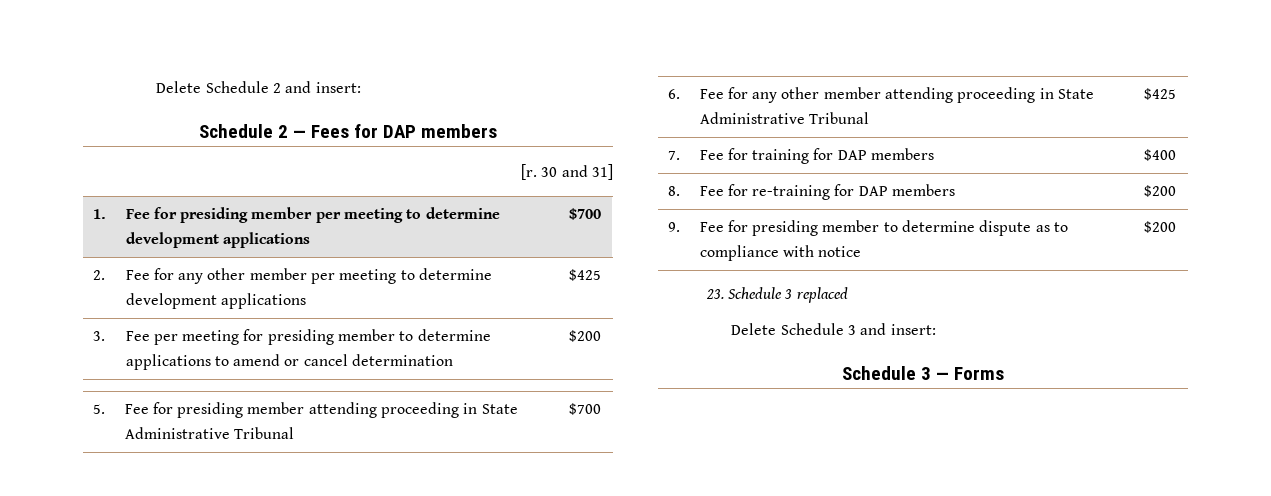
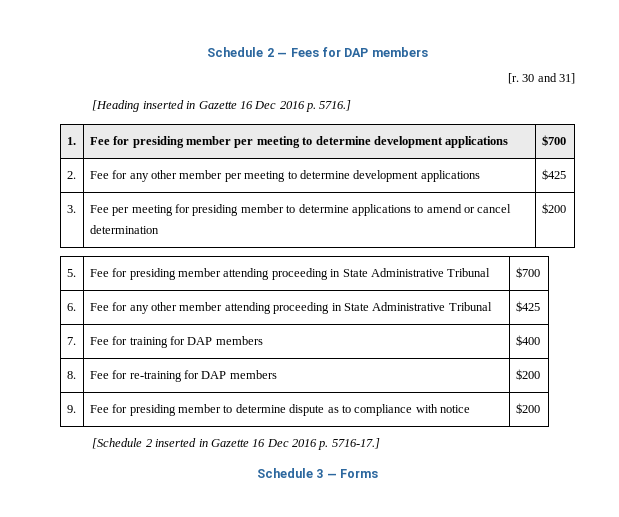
- Delete Schedule 2 and insert:
+ [Heading inserted in Gazette 16 Dec 2016 p. 5716.]
- 23. Schedule 3 replaced
- Delete Schedule 3 and insert:
+ [Schedule 2 inserted in Gazette 16 Dec 2016 p. 5716-17.]

